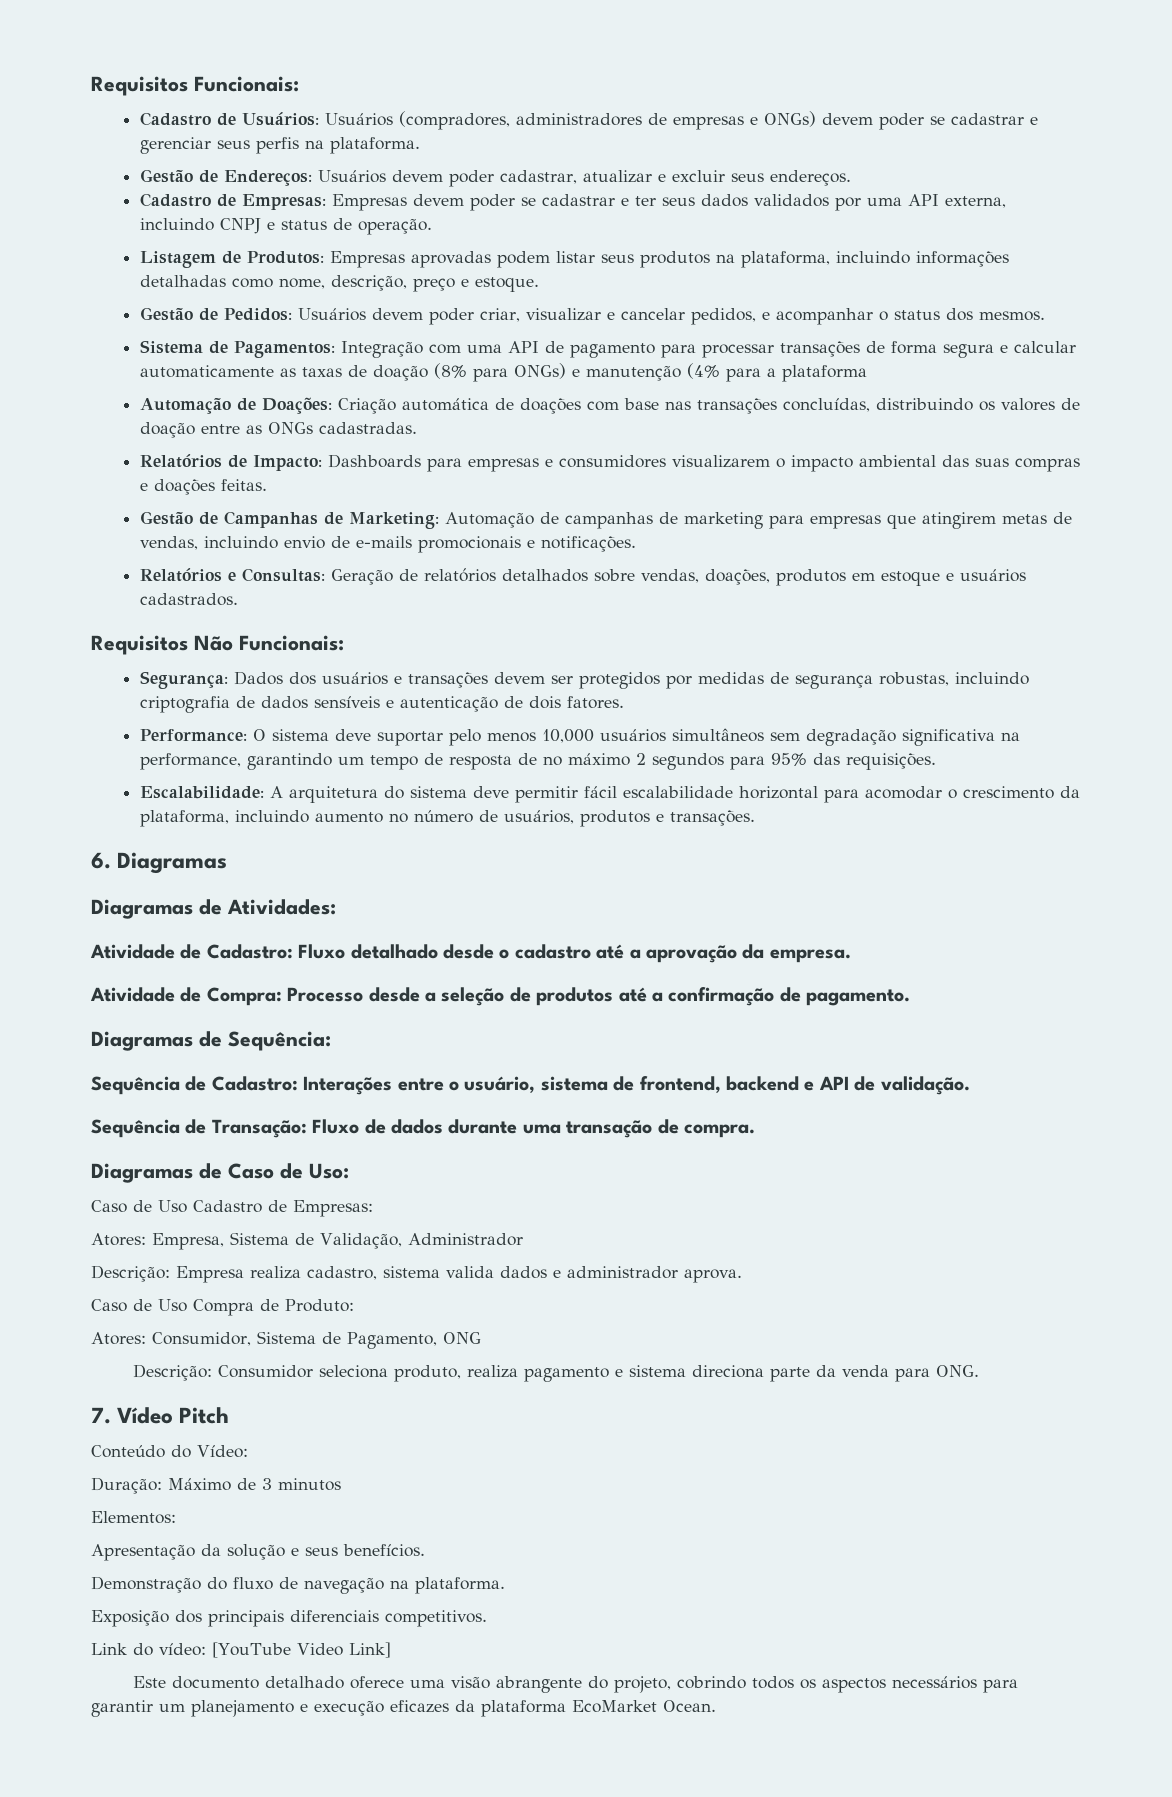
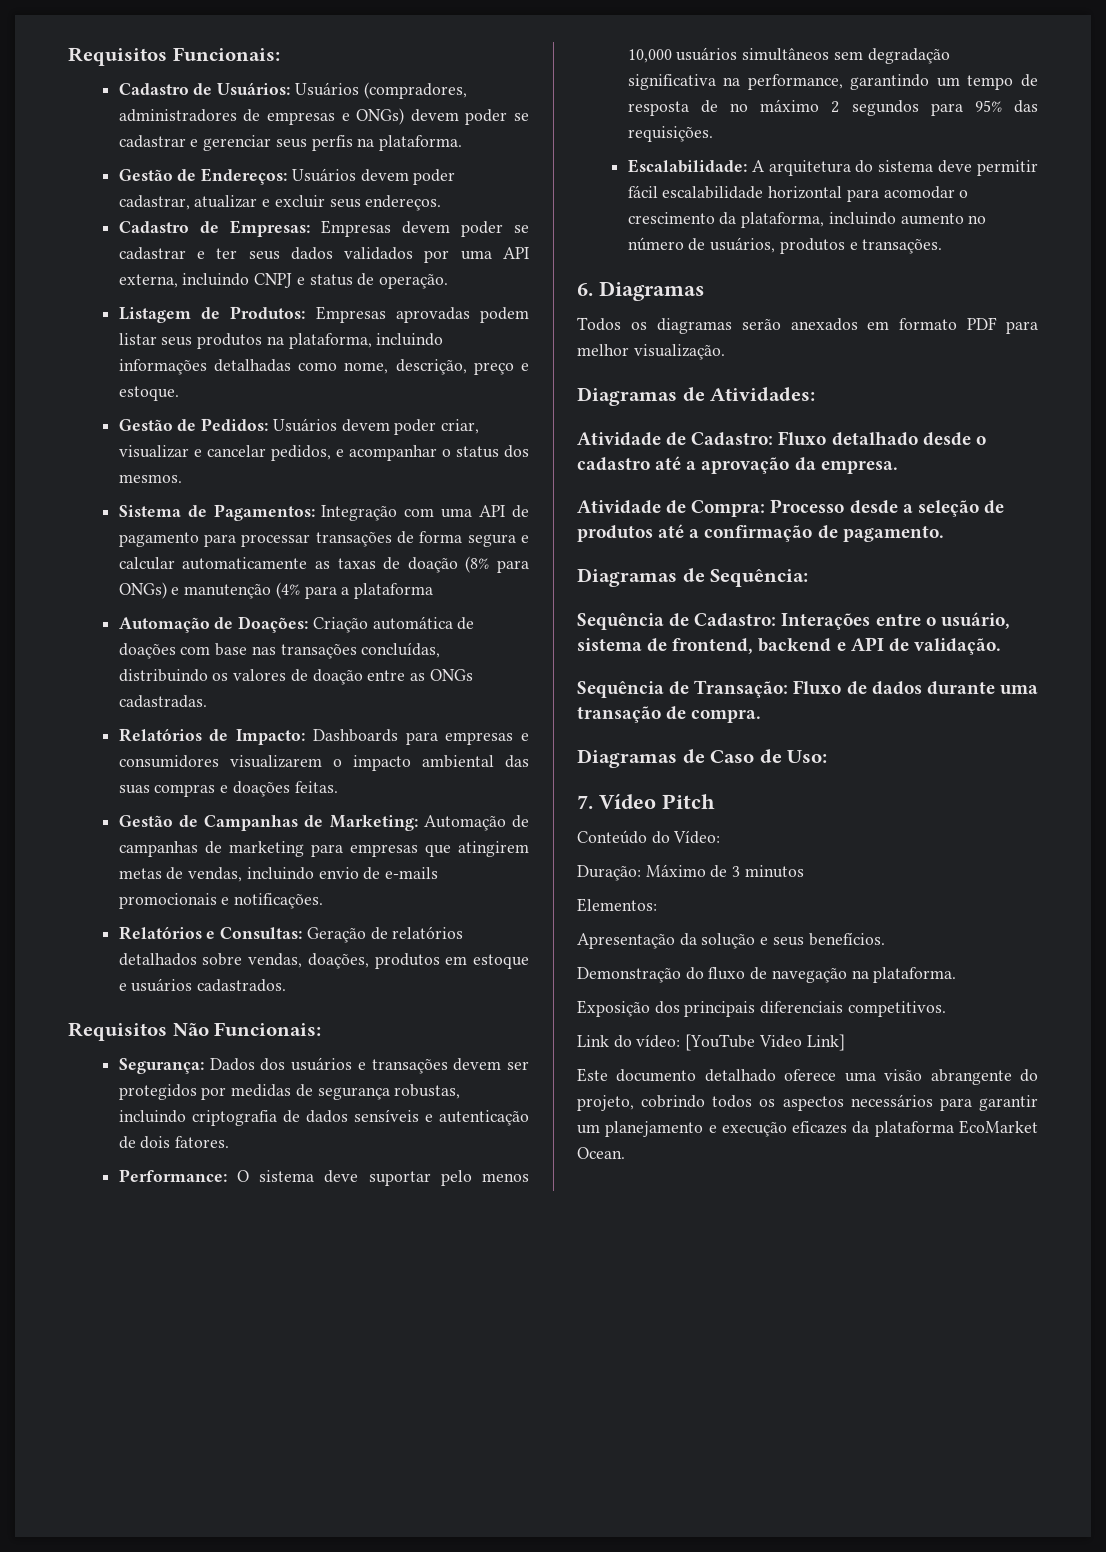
+ Todos os diagramas serão anexados em formato PDF para melhor visualização.
- Caso de Uso Cadastro de Empresas:
- Atores: Empresa, Sistema de Validação, Administrador
- Descrição: Empresa realiza cadastro, sistema valida dados e administrador aprova.
- Caso de Uso Compra de Produto:
- Atores: Consumidor, Sistema de Pagamento, ONG
- Descrição: Consumidor seleciona produto, realiza pagamento e sistema direciona parte da venda para ONG.

